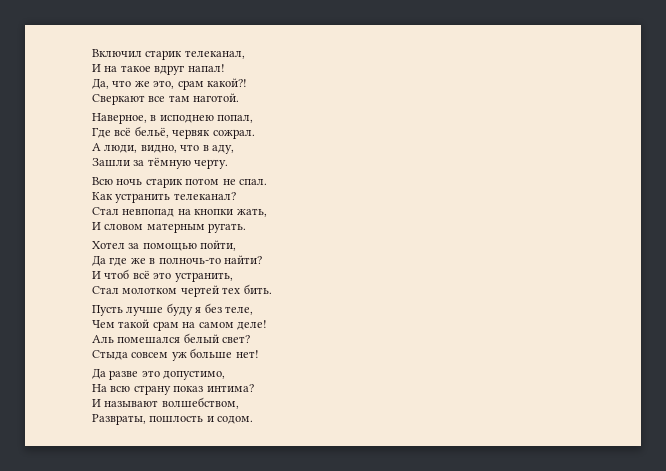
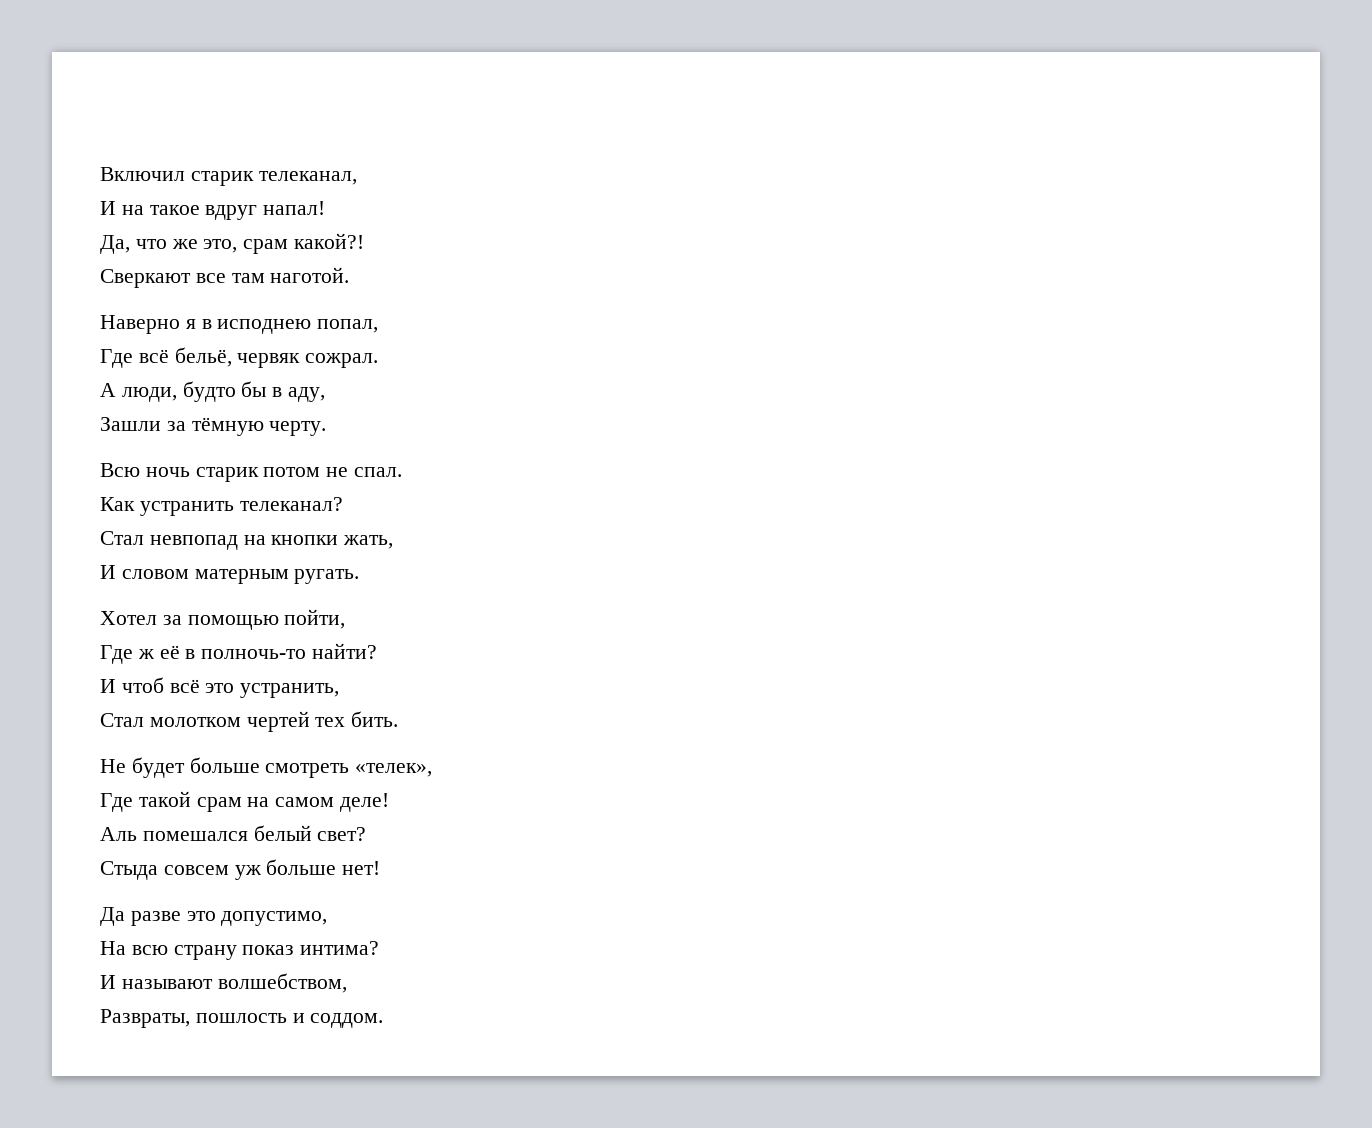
- Наверное, в исподнею попал,
+ Наверно я в исподнею попал,
- А люди, видно, что в аду,
+ А люди, будто бы в аду,
- Да где же в полночь-то найти?
+ Где ж её в полночь-то найти?
- Пусть лучше буду я без теле,
- Чем такой срам на самом деле!
+ Не будет больше смотреть «телек»,
+ Где такой срам на самом деле!
- Развраты, пошлость и содом.
+ Развраты, пошлость и соддом.

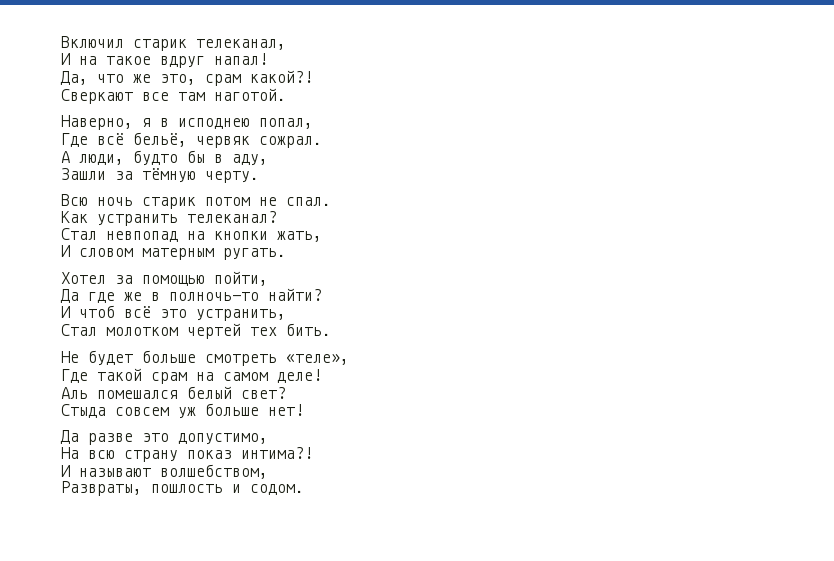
- Наверно я в исподнею попал,
+ Наверно, я в исподнею попал,
- Где ж её в полночь-то найти?
+ Да где же в полночь-то найти?
- Не будет больше смотреть «телек»,
+ Не будет больше смотреть «теле»,
- На всю страну показ интима?
+ На всю страну показ интима?!
- Развраты, пошлость и соддом.
+ Развраты, пошлость и содом.

